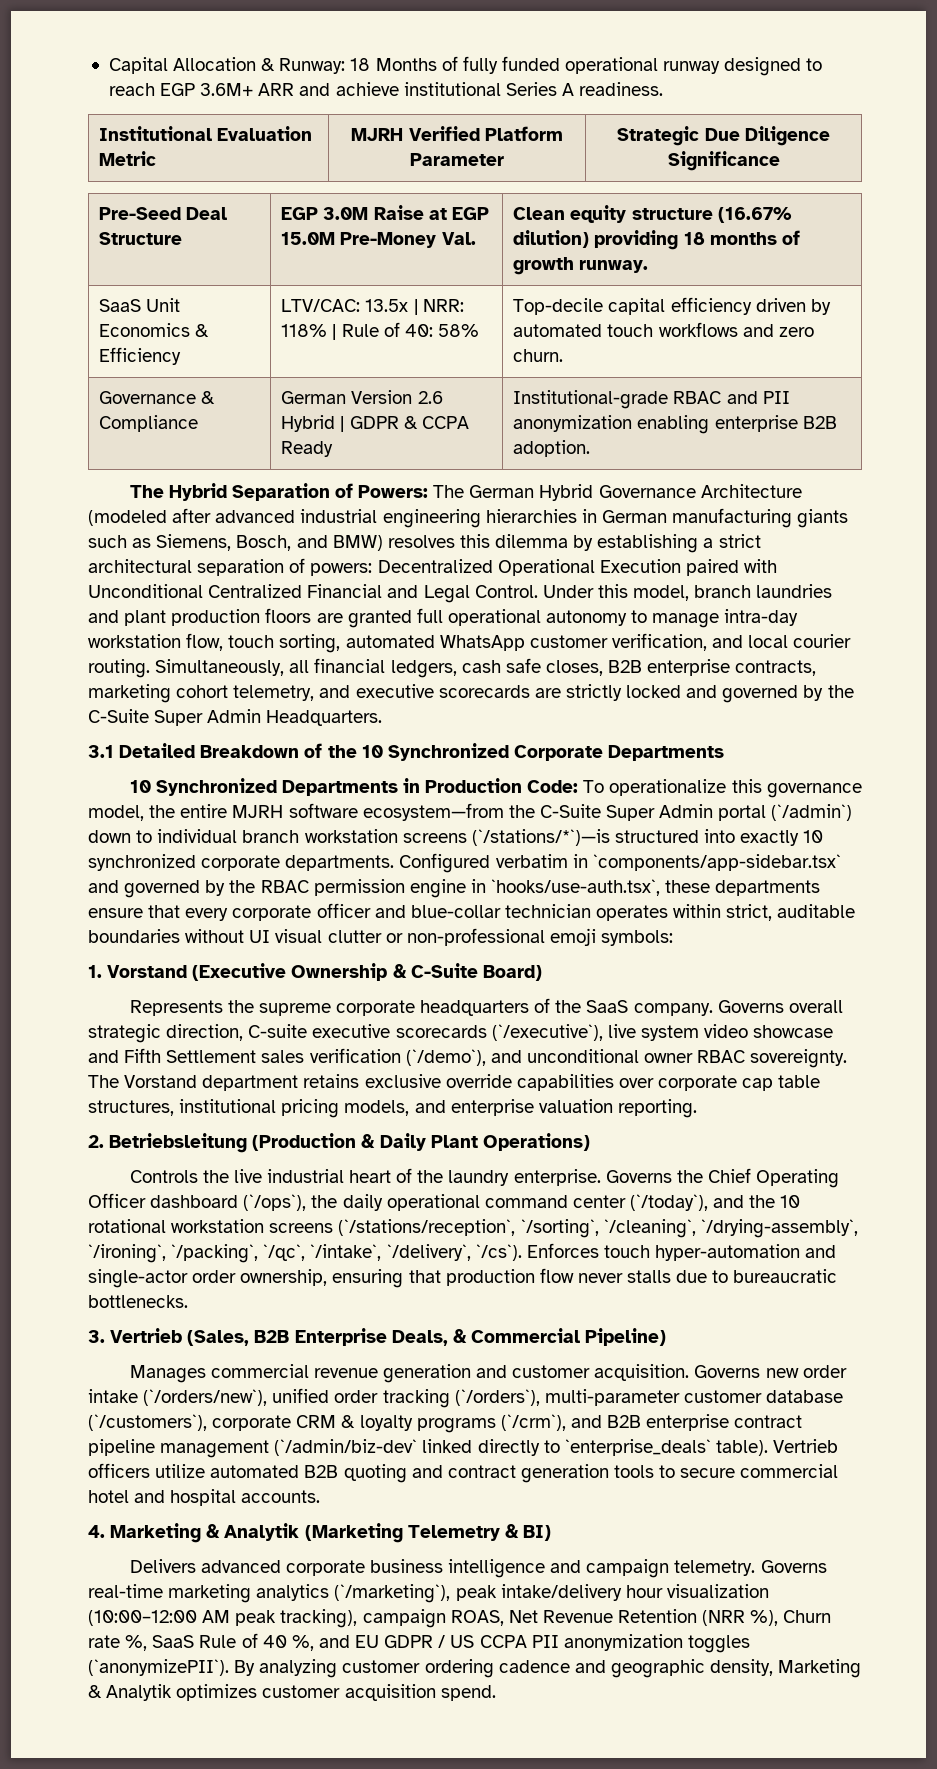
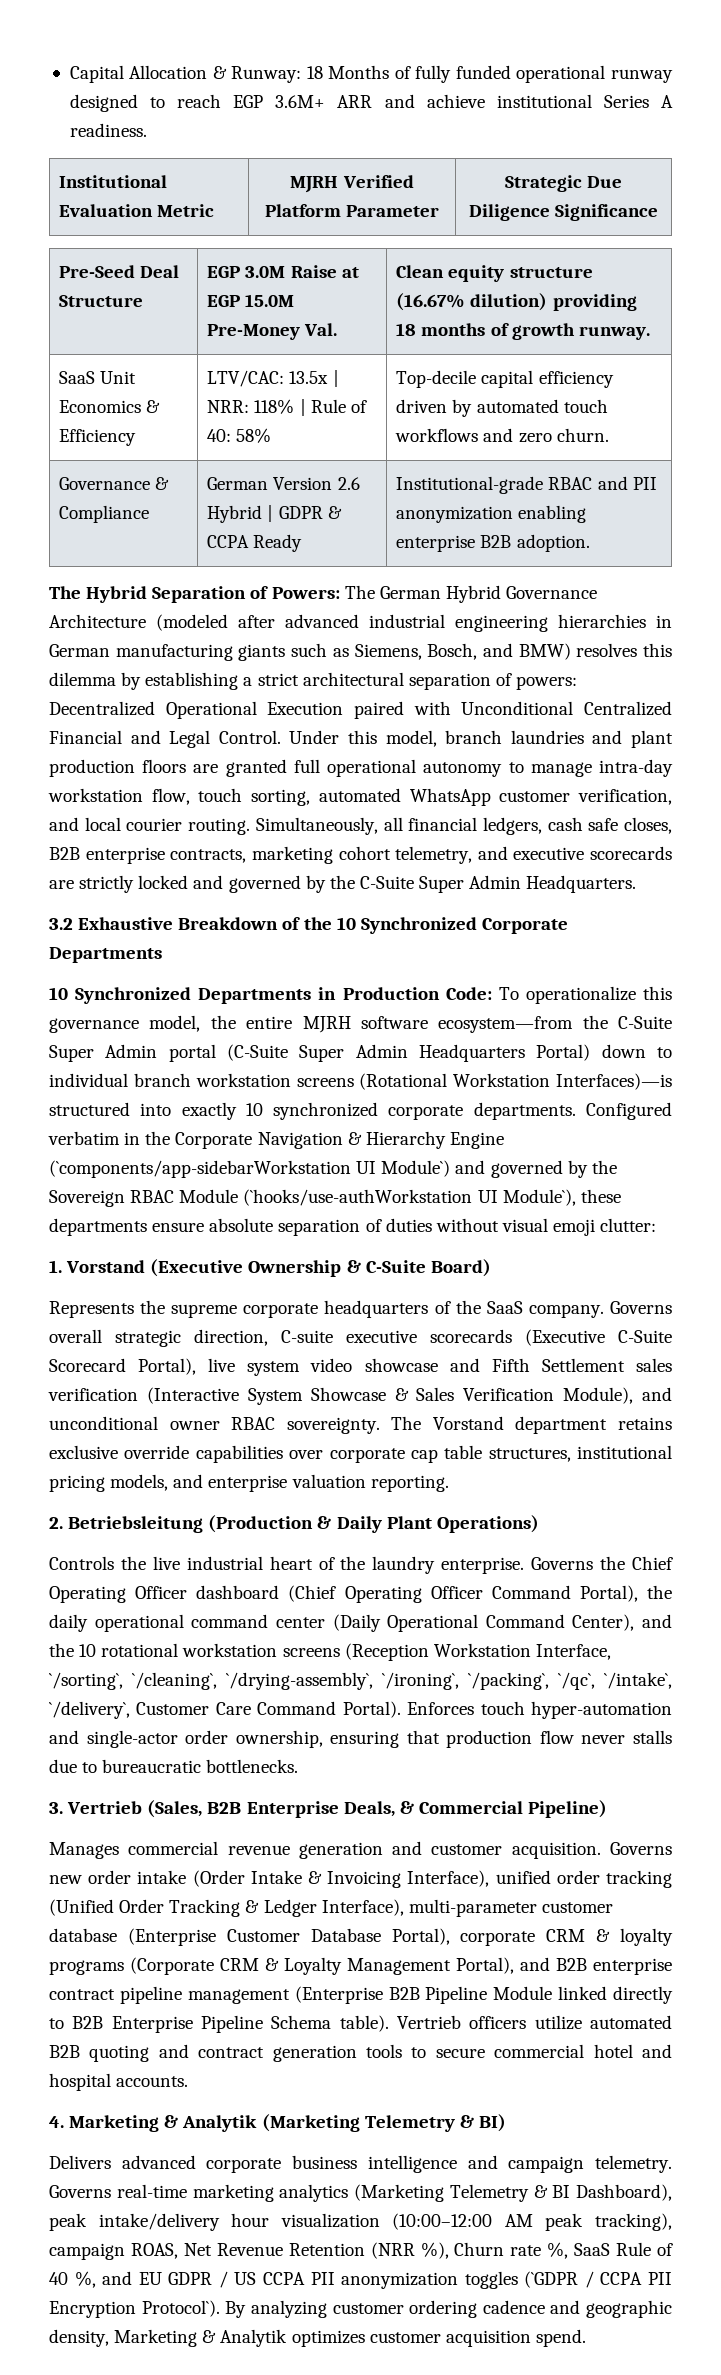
- 3.1 Detailed Breakdown of the 10 Synchronized Corporate Departments
+ 3.2 Exhaustive Breakdown of the 10 Synchronized Corporate Departments
- 10 Synchronized Departments in Production Code: To operationalize this governance model, the entire MJRH software ecosystem—from the C-Suite Super Admin portal (`/admin`) down to individual branch workstation screens (`/stations/*`)—is structured into exactly 10 synchronized corporate departments.
+ 10 Synchronized Departments in Production Code: To operationalize this governance model, the entire MJRH software ecosystem—from the C-Suite Super Admin portal (C-Suite Super Admin Headquarters Portal) down to individual branch workstation screens (Rotational Workstation Interfaces)—is structured into exactly 10 synchronized corporate departments.
- Configured verbatim in `components/app-sidebar.tsx` and governed by the RBAC permission engine in `hooks/use-auth.tsx`, these departments ensure that every corporate officer and blue-collar technician operates within strict, auditable boundaries without UI visual clutter or non-professional emoji symbols:
+ Configured verbatim in the Corporate Navigation & Hierarchy Engine (`components/app-sidebarWorkstation UI Module`) and governed by the Sovereign RBAC Module (`hooks/use-authWorkstation UI Module`), these departments ensure absolute separation of duties without visual emoji clutter:
- Governs overall strategic direction, C-suite executive scorecards (`/executive`), live system video showcase and Fifth Settlement sales verification (`/demo`), and unconditional owner RBAC sovereignty.
+ Governs overall strategic direction, C-suite executive scorecards (Executive C-Suite Scorecard Portal), live system video showcase and Fifth Settlement sales verification (Interactive System Showcase & Sales Verification Module), and unconditional owner RBAC sovereignty.
- Governs the Chief Operating Officer dashboard (`/ops`), the daily operational command center (`/today`), and the 10 rotational workstation screens (`/stations/reception`, `/sorting`, `/cleaning`, `/drying-assembly`, `/ironing`, `/packing`, `/qc`, `/intake`, `/delivery`, `/cs`).
+ Governs the Chief Operating Officer dashboard (Chief Operating Officer Command Portal), the daily operational command center (Daily Operational Command Center), and the 10 rotational workstation screens (Reception Workstation Interface, `/sorting`, `/cleaning`, `/drying-assembly`, `/ironing`, `/packing`, `/qc`, `/intake`, `/delivery`, Customer Care Command Portal).
- Governs new order intake (`/orders/new`), unified order tracking (`/orders`), multi-parameter customer database (`/customers`), corporate CRM & loyalty programs (`/crm`), and B2B enterprise contract pipeline management (`/admin/biz-dev` linked directly to `enterprise_deals` table).
+ Governs new order intake (Order Intake & Invoicing Interface), unified order tracking (Unified Order Tracking & Ledger Interface), multi-parameter customer database (Enterprise Customer Database Portal), corporate CRM & loyalty programs (Corporate CRM & Loyalty Management Portal), and B2B enterprise contract pipeline management (Enterprise B2B Pipeline Module linked directly to B2B Enterprise Pipeline Schema table).
- Governs real-time marketing analytics (`/marketing`), peak intake/delivery hour visualization (10:00–12:00 AM peak tracking), campaign ROAS, Net Revenue Retention (NRR %), Churn rate %, SaaS Rule of 40 %, and EU GDPR / US CCPA PII anonymization toggles (`anonymizePII`).
+ Governs real-time marketing analytics (Marketing Telemetry & BI Dashboard), peak intake/delivery hour visualization (10:00–12:00 AM peak tracking), campaign ROAS, Net Revenue Retention (NRR %), Churn rate %, SaaS Rule of 40 %, and EU GDPR / US CCPA PII anonymization toggles (`GDPR / CCPA PII Encryption Protocol`).

